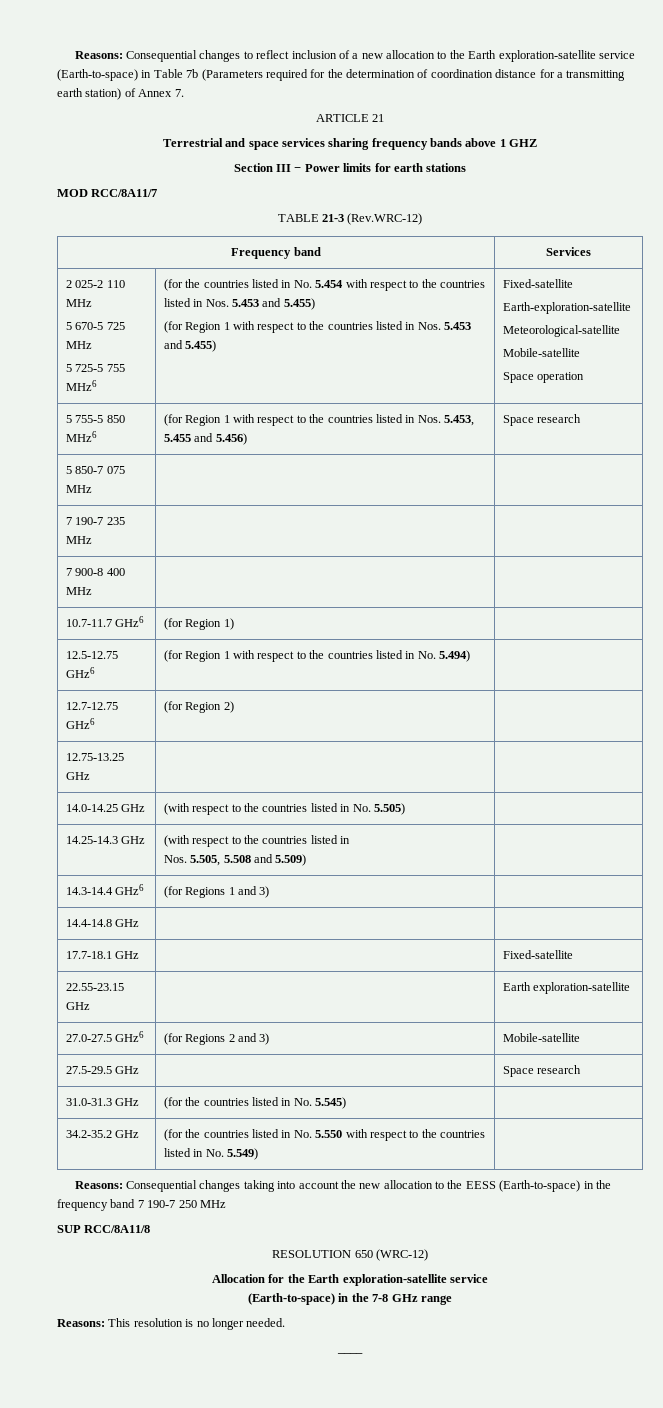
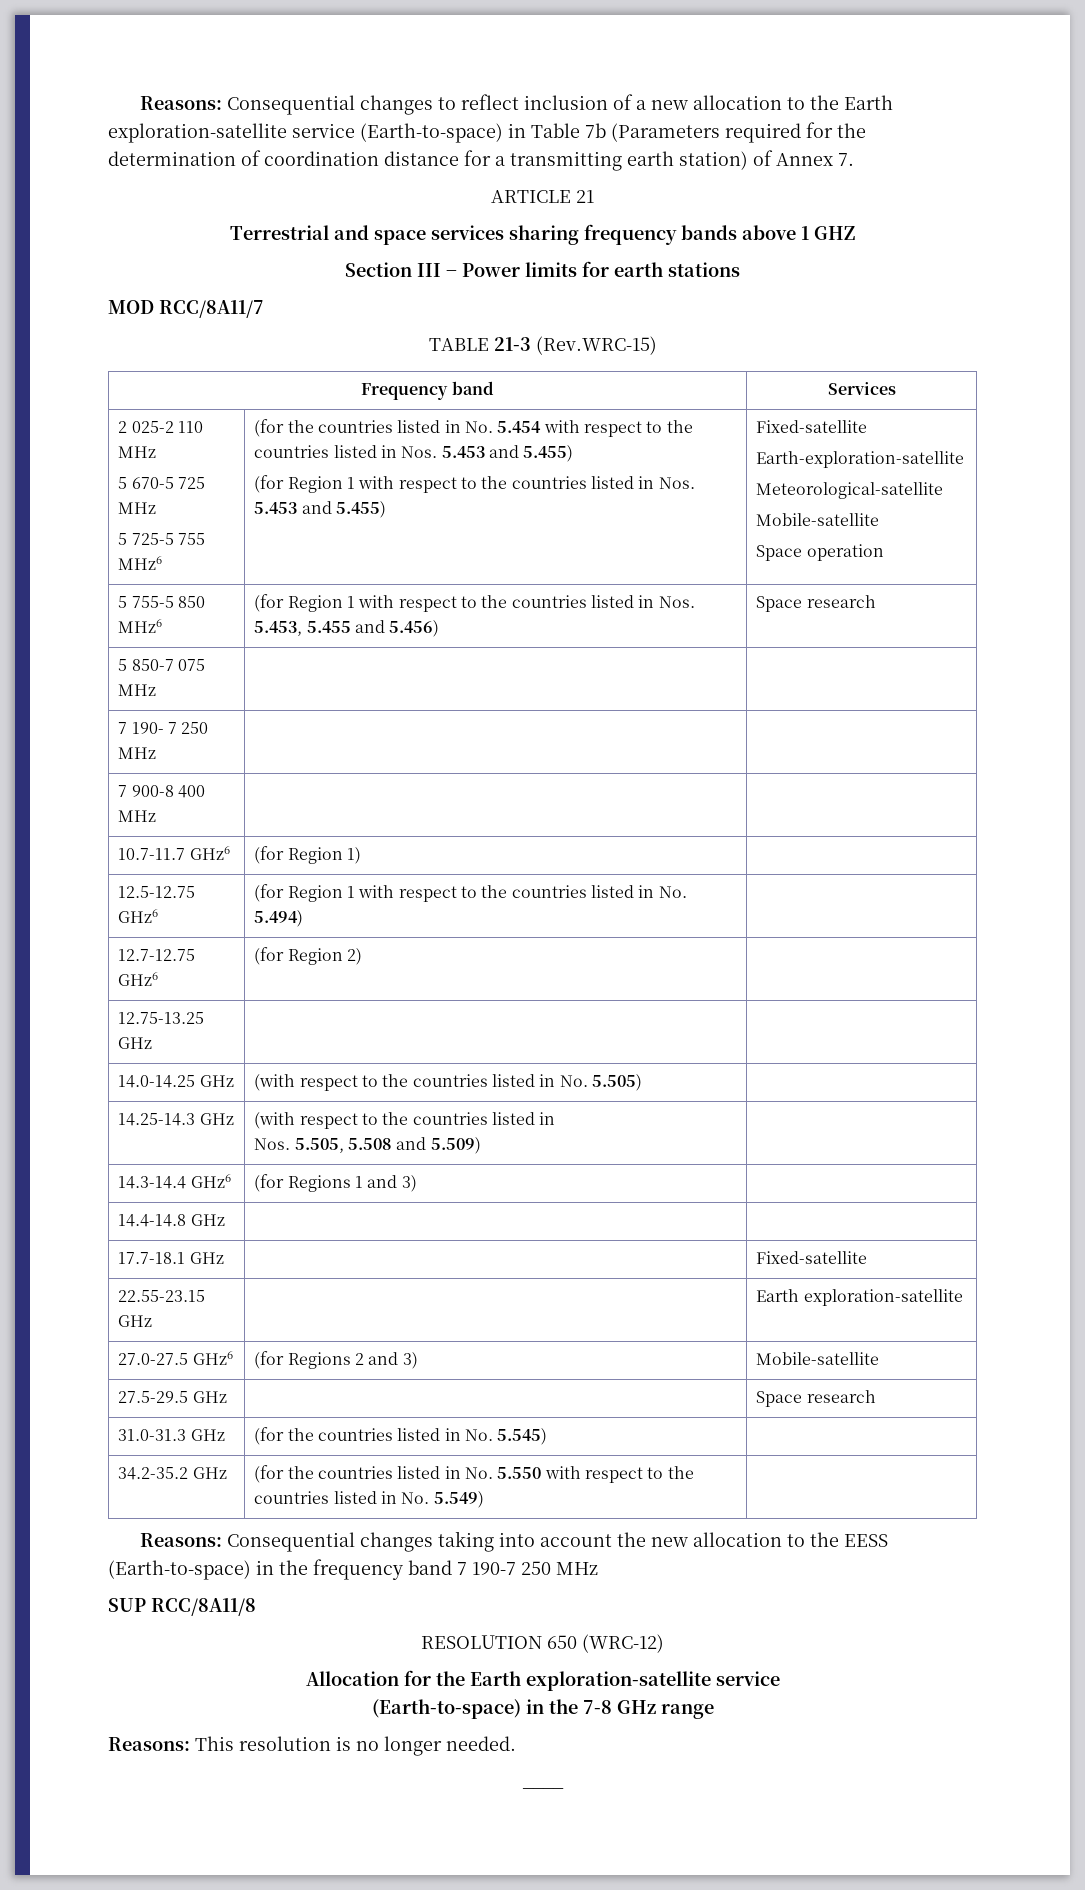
- TABLE 21-3 (Rev.WRC-12)
+ TABLE 21-3 (Rev.WRC-15)
- 7 190-7 235 MHz | |
+ 7 190- 7 250 MHz | |

